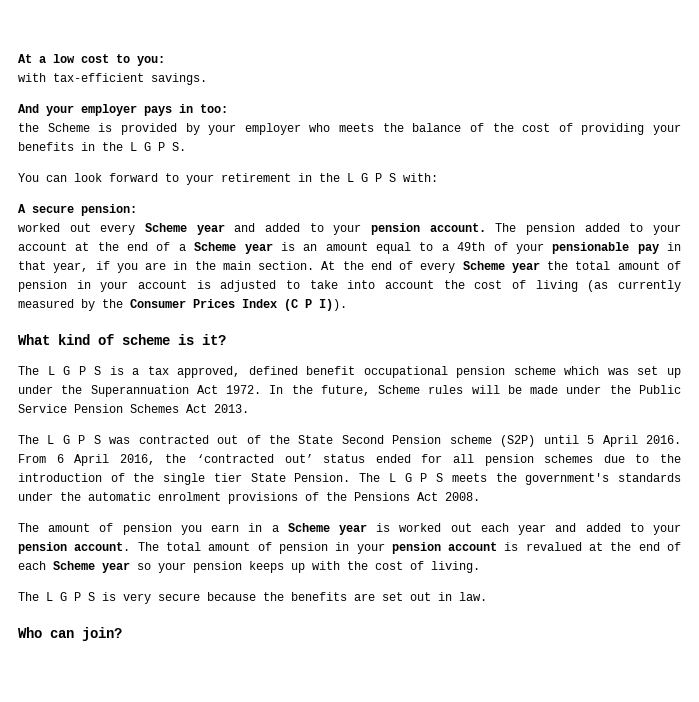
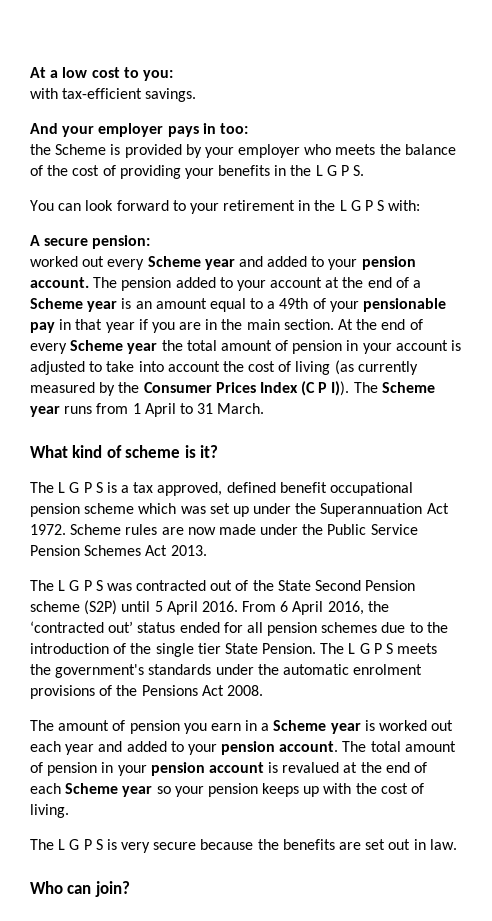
- The pension added to your account at the end of a Scheme year is an amount equal to a 49th of your pensionable pay in that year, if you are in the main section.
+ The pension added to your account at the end of a Scheme year is an amount equal to a 49th of your pensionable pay in that year if you are in the main section.
- At the end of every Scheme year the total amount of pension in your account is adjusted to take into account the cost of living (as currently measured by the Consumer Prices Index (C P I)).
+ At the end of every Scheme year the total amount of pension in your account is adjusted to take into account the cost of living (as currently measured by the Consumer Prices Index (C P I)). The Scheme year runs from 1 April to 31 March.
- In the future, Scheme rules will be made under the Public Service Pension Schemes Act 2013.
+ Scheme rules are now made under the Public Service Pension Schemes Act 2013.

